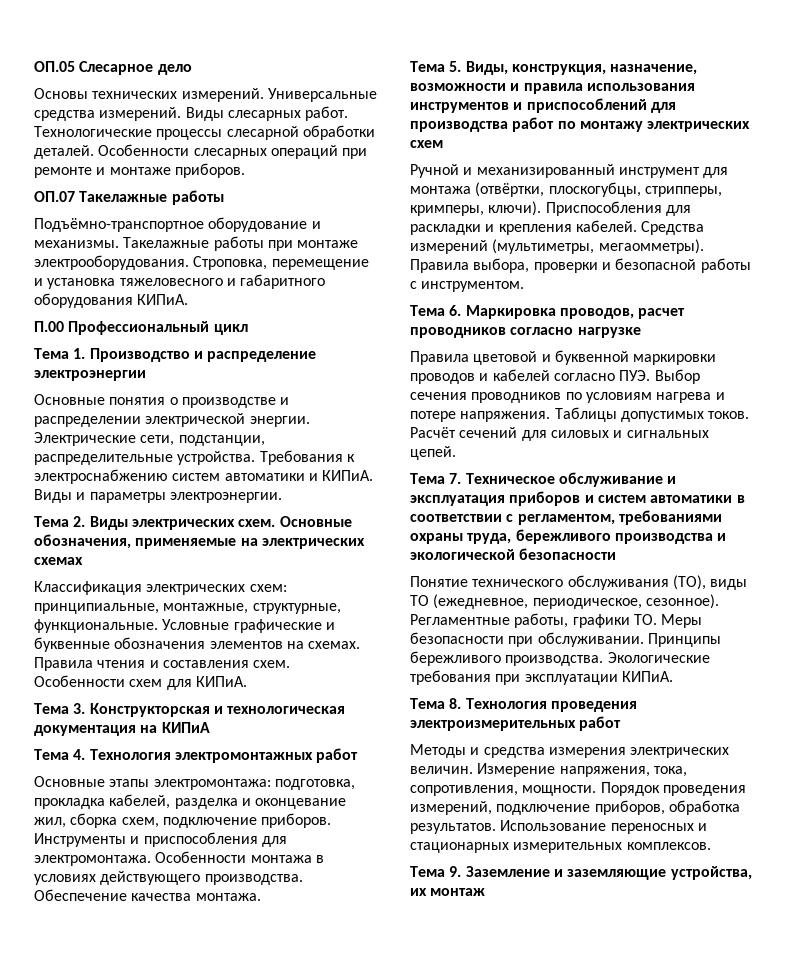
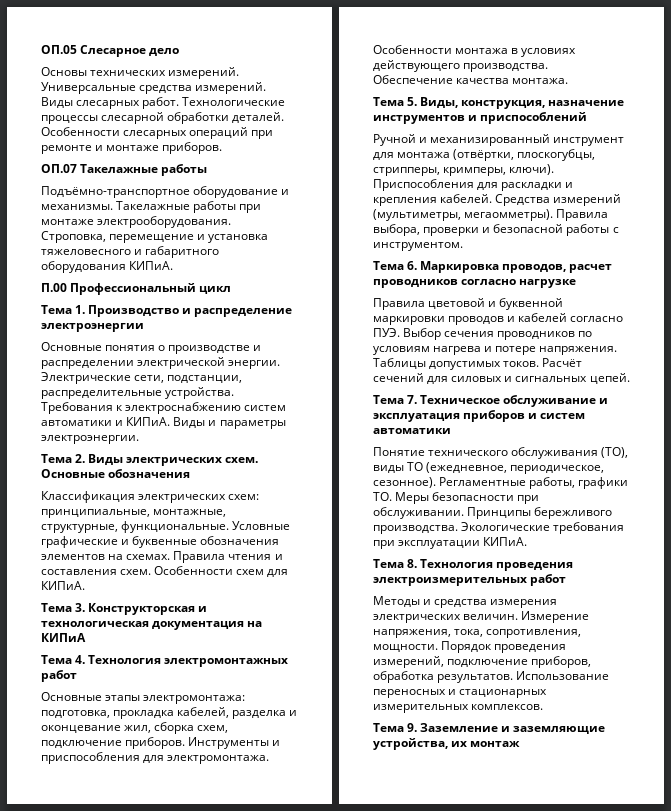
- Основные обозначения, применяемые на электрических схемах
+ Основные обозначения
- Тема 5. Виды, конструкция, назначение, возможности и правила использования инструментов и приспособлений для производства работ по монтажу электрических схем
+ Тема 5. Виды, конструкция, назначение инструментов и приспособлений
- Тема 7. Техническое обслуживание и эксплуатация приборов и систем автоматики в соответствии с регламентом, требованиями охраны труда, бережливого производства и экологической безопасности
+ Тема 7. Техническое обслуживание и эксплуатация приборов и систем автоматики

